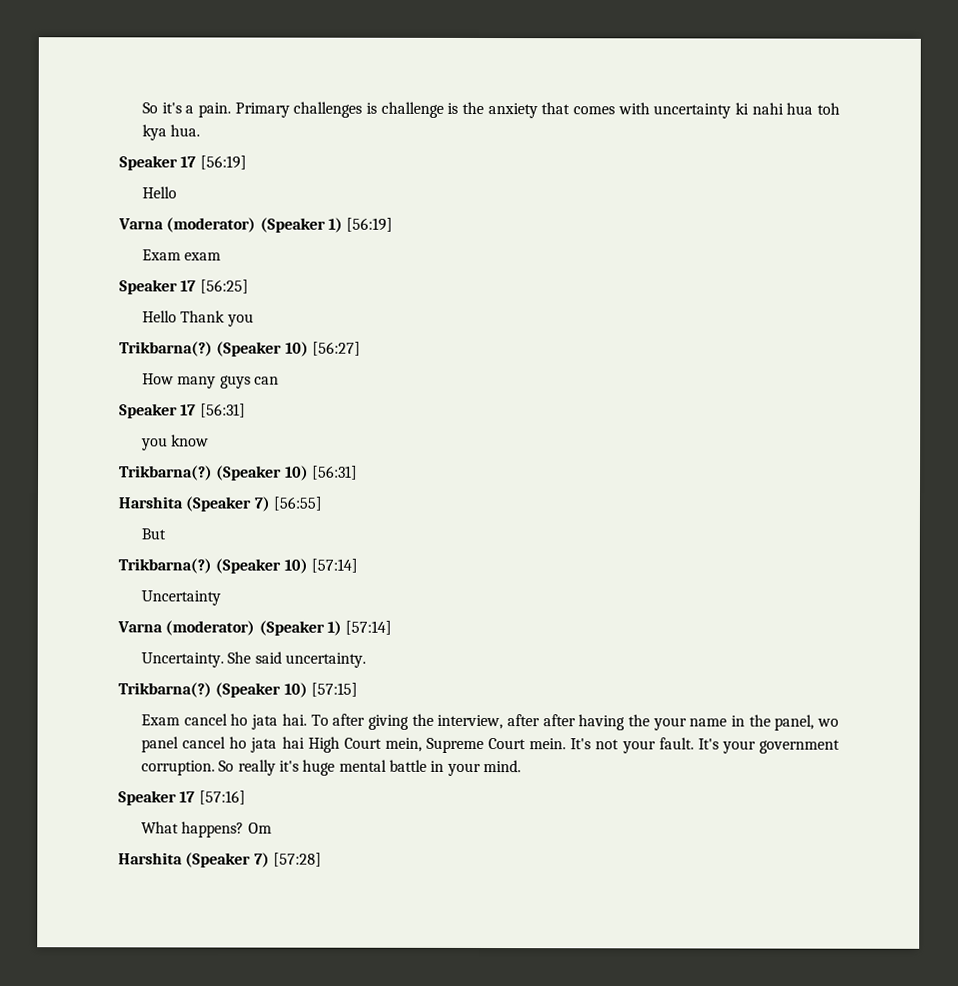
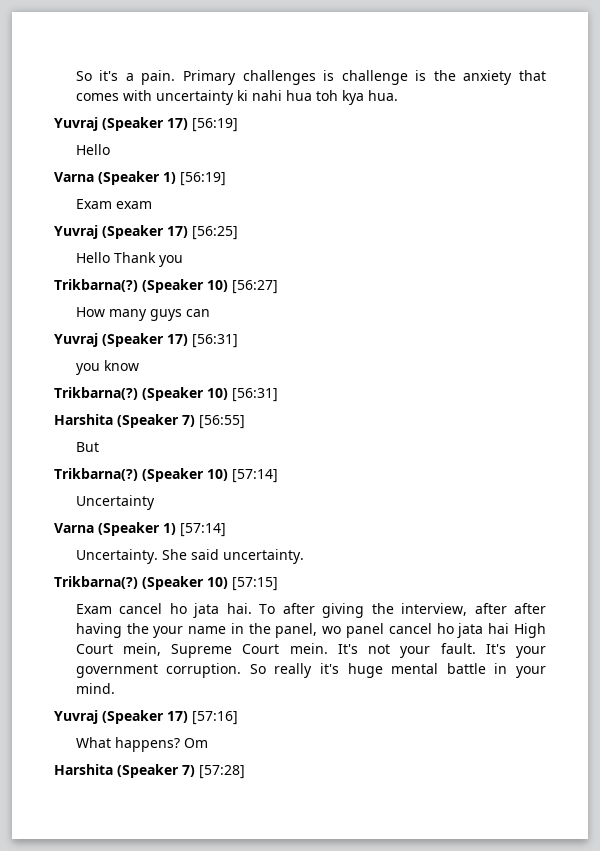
- Speaker 17 [56:19]
+ Yuvraj (Speaker 17) [56:19]
- Varna (moderator) (Speaker 1) [56:19]
+ Varna (Speaker 1) [56:19]
- Speaker 17 [56:25]
+ Yuvraj (Speaker 17) [56:25]
- Speaker 17 [56:31]
+ Yuvraj (Speaker 17) [56:31]
- Varna (moderator) (Speaker 1) [57:14]
+ Varna (Speaker 1) [57:14]
- Speaker 17 [57:16]
+ Yuvraj (Speaker 17) [57:16]

